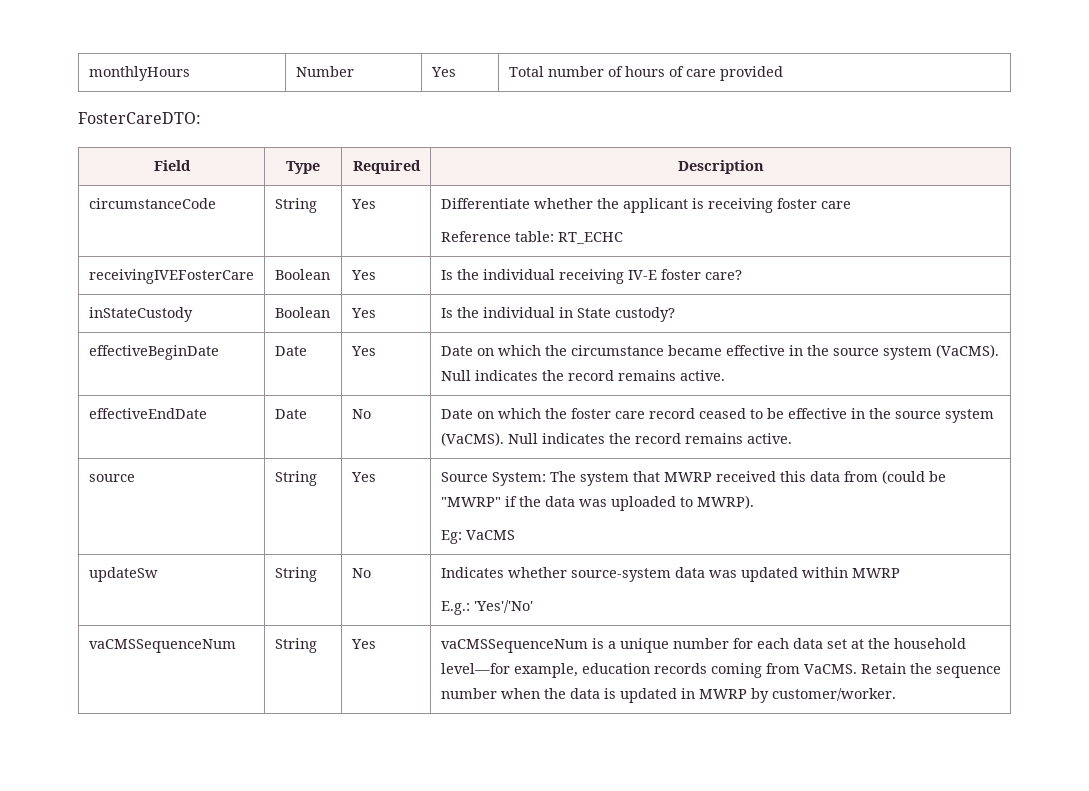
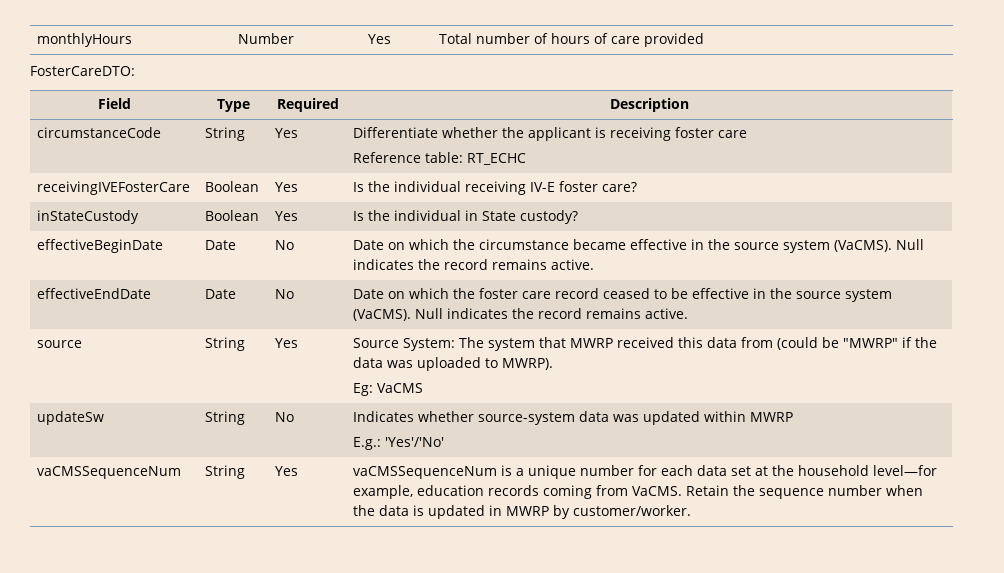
- effectiveBeginDate | Date | Yes | Date on which the circumstance became effective in the source system (VaCMS). Null indicates the record remains active.
+ effectiveBeginDate | Date | No | Date on which the circumstance became effective in the source system (VaCMS). Null indicates the record remains active.

